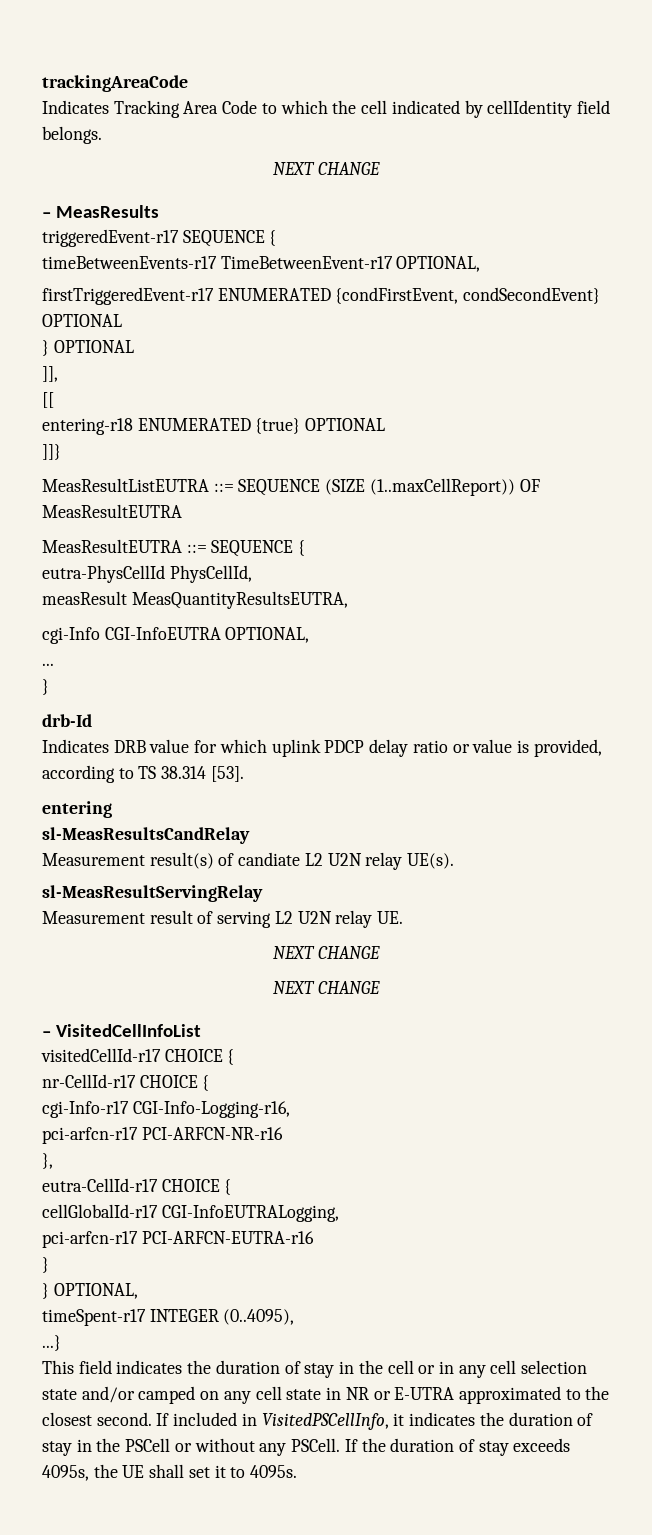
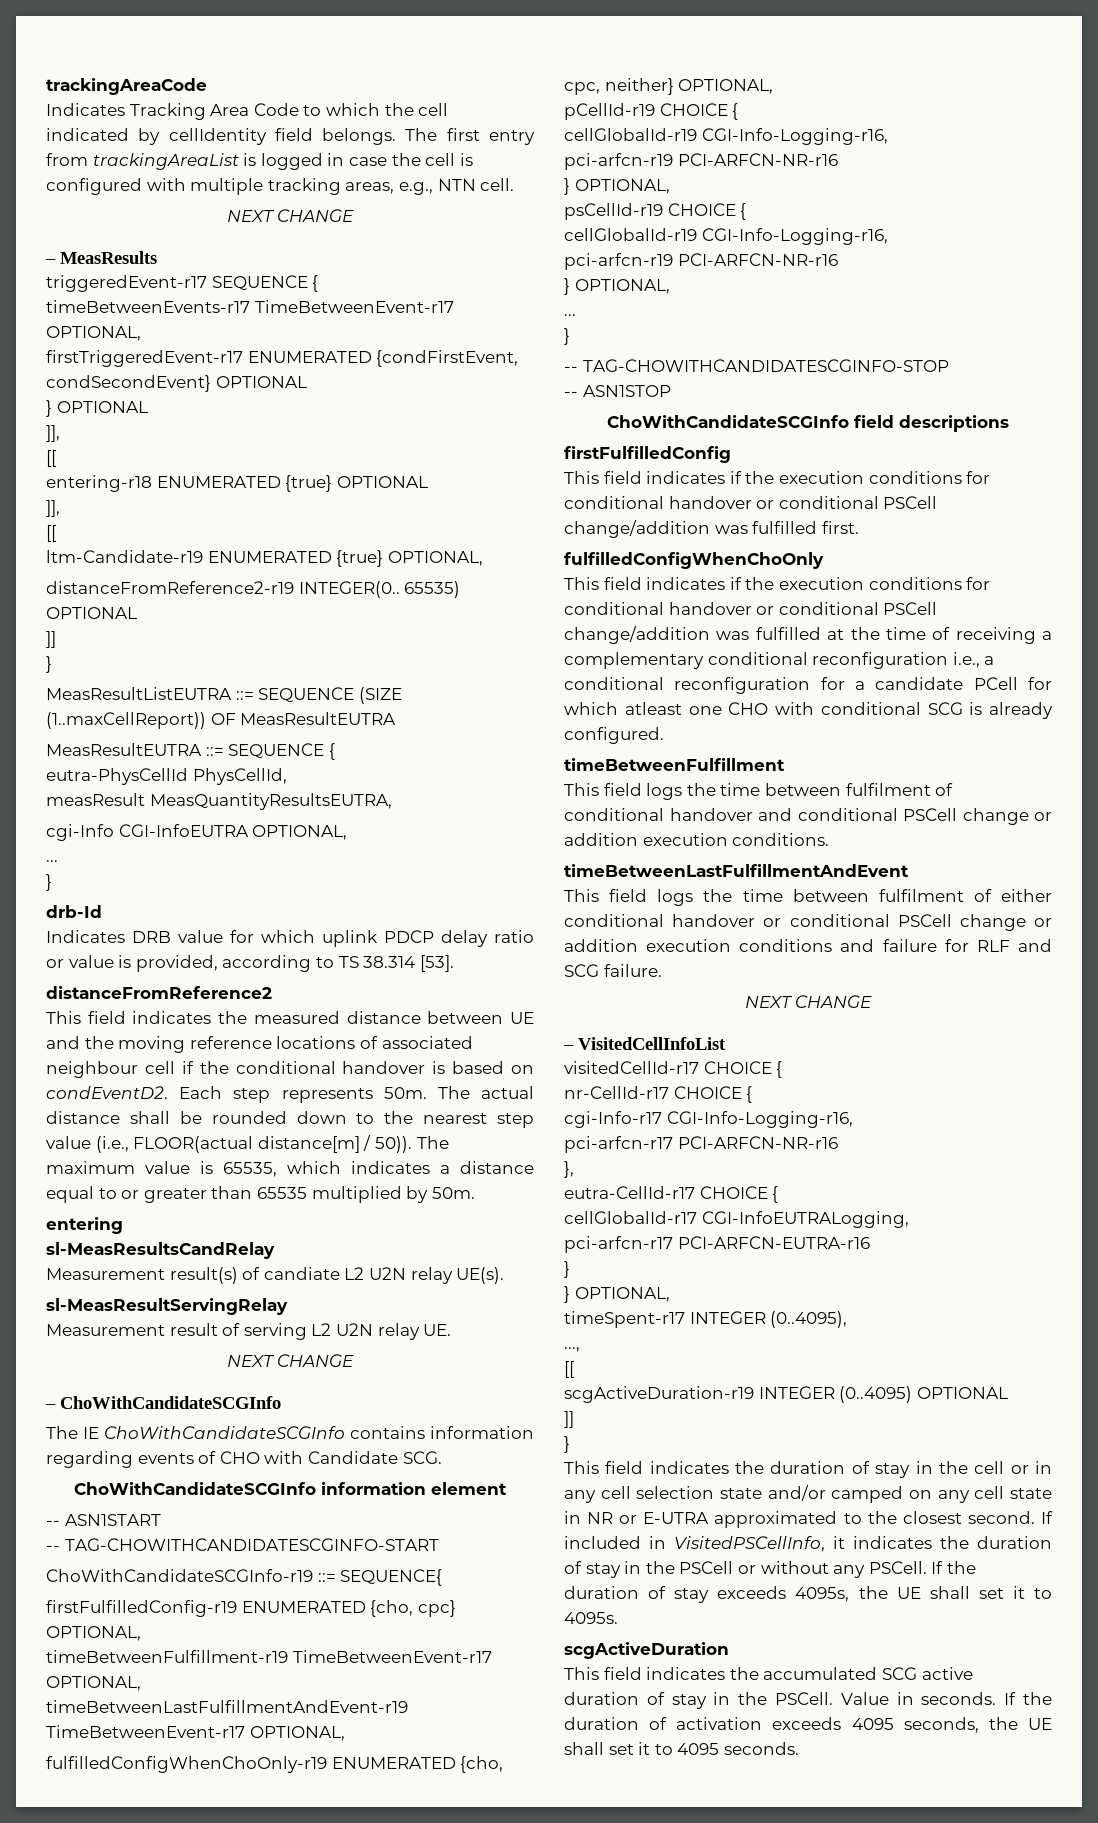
+ The first entry from trackingAreaList is logged in case the cell is configured with multiple tracking areas, e.g., NTN cell.
  entering-r18 ENUMERATED {true} OPTIONAL
- ]]}
+ ]],
+ [[
+ ltm-Candidate-r19 ENUMERATED {true} OPTIONAL,
+ distanceFromReference2-r19 INTEGER(0.. 65535) OPTIONAL
+ ]]
+ }
+ distanceFromReference2
+ This field indicates the measured distance between UE and the moving reference locations of associated neighbour cell if the conditional handover is based on condEventD2. Each step represents 50m. The actual distance shall be rounded down to the nearest step value (i.e., FLOOR(actual distance[m] / 50)). The maximum value is 65535, which indicates a distance equal to or greater than 65535 multiplied by 50m.
+ – ChoWithCandidateSCGInfo
+ The IE ChoWithCandidateSCGInfo contains information regarding events of CHO with Candidate SCG.
+ ChoWithCandidateSCGInfo information element
+ -- ASN1START
+ -- TAG-CHOWITHCANDIDATESCGINFO-START
+ ChoWithCandidateSCGInfo-r19 ::= SEQUENCE{
+ firstFulfilledConfig-r19 ENUMERATED {cho, cpc} OPTIONAL,
+ timeBetweenFulfillment-r19 TimeBetweenEvent-r17 OPTIONAL,
+ timeBetweenLastFulfillmentAndEvent-r19 TimeBetweenEvent-r17 OPTIONAL,
+ fulfilledConfigWhenChoOnly-r19 ENUMERATED {cho, cpc, neither} OPTIONAL,
+ pCellId-r19 CHOICE {
+ cellGlobalId-r19 CGI-Info-Logging-r16,
+ pci-arfcn-r19 PCI-ARFCN-NR-r16
+ } OPTIONAL,
+ psCellId-r19 CHOICE {
+ cellGlobalId-r19 CGI-Info-Logging-r16,
+ pci-arfcn-r19 PCI-ARFCN-NR-r16
+ } OPTIONAL,
+ ...
+ }
+ -- TAG-CHOWITHCANDIDATESCGINFO-STOP
+ -- ASN1STOP
+ ChoWithCandidateSCGInfo field descriptions
+ firstFulfilledConfig
+ This field indicates if the execution conditions for conditional handover or conditional PSCell change/addition was fulfilled first.
+ fulfilledConfigWhenChoOnly
+ This field indicates if the execution conditions for conditional handover or conditional PSCell change/addition was fulfilled at the time of receiving a complementary conditional reconfiguration i.e., a conditional reconfiguration for a candidate PCell for which atleast one CHO with conditional SCG is already configured.
+ timeBetweenFulfillment
+ This field logs the time between fulfilment of conditional handover and conditional PSCell change or addition execution conditions.
+ timeBetweenLastFulfillmentAndEvent
+ This field logs the time between fulfilment of either conditional handover or conditional PSCell change or addition execution conditions and failure for RLF and SCG failure.
- ...}
+ ...,
+ [[
+ scgActiveDuration-r19 INTEGER (0..4095) OPTIONAL
+ ]]
+ }
+ scgActiveDuration
+ This field indicates the accumulated SCG active duration of stay in the PSCell. Value in seconds. If the duration of activation exceeds 4095 seconds, the UE shall set it to 4095 seconds.

